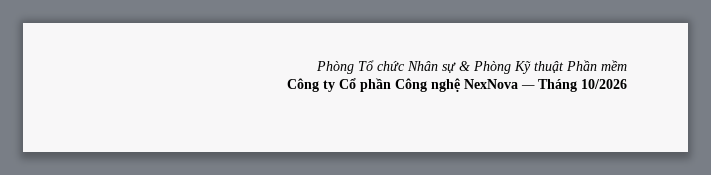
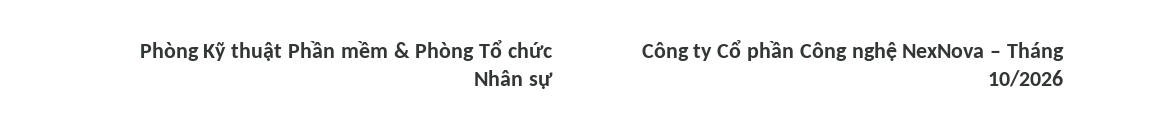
- Phòng Tổ chức Nhân sự & Phòng Kỹ thuật Phần mềm
+ Phòng Kỹ thuật Phần mềm & Phòng Tổ chức Nhân sự
- Công ty Cổ phần Công nghệ NexNova — Tháng 10/2026
+ Công ty Cổ phần Công nghệ NexNova – Tháng 10/2026

